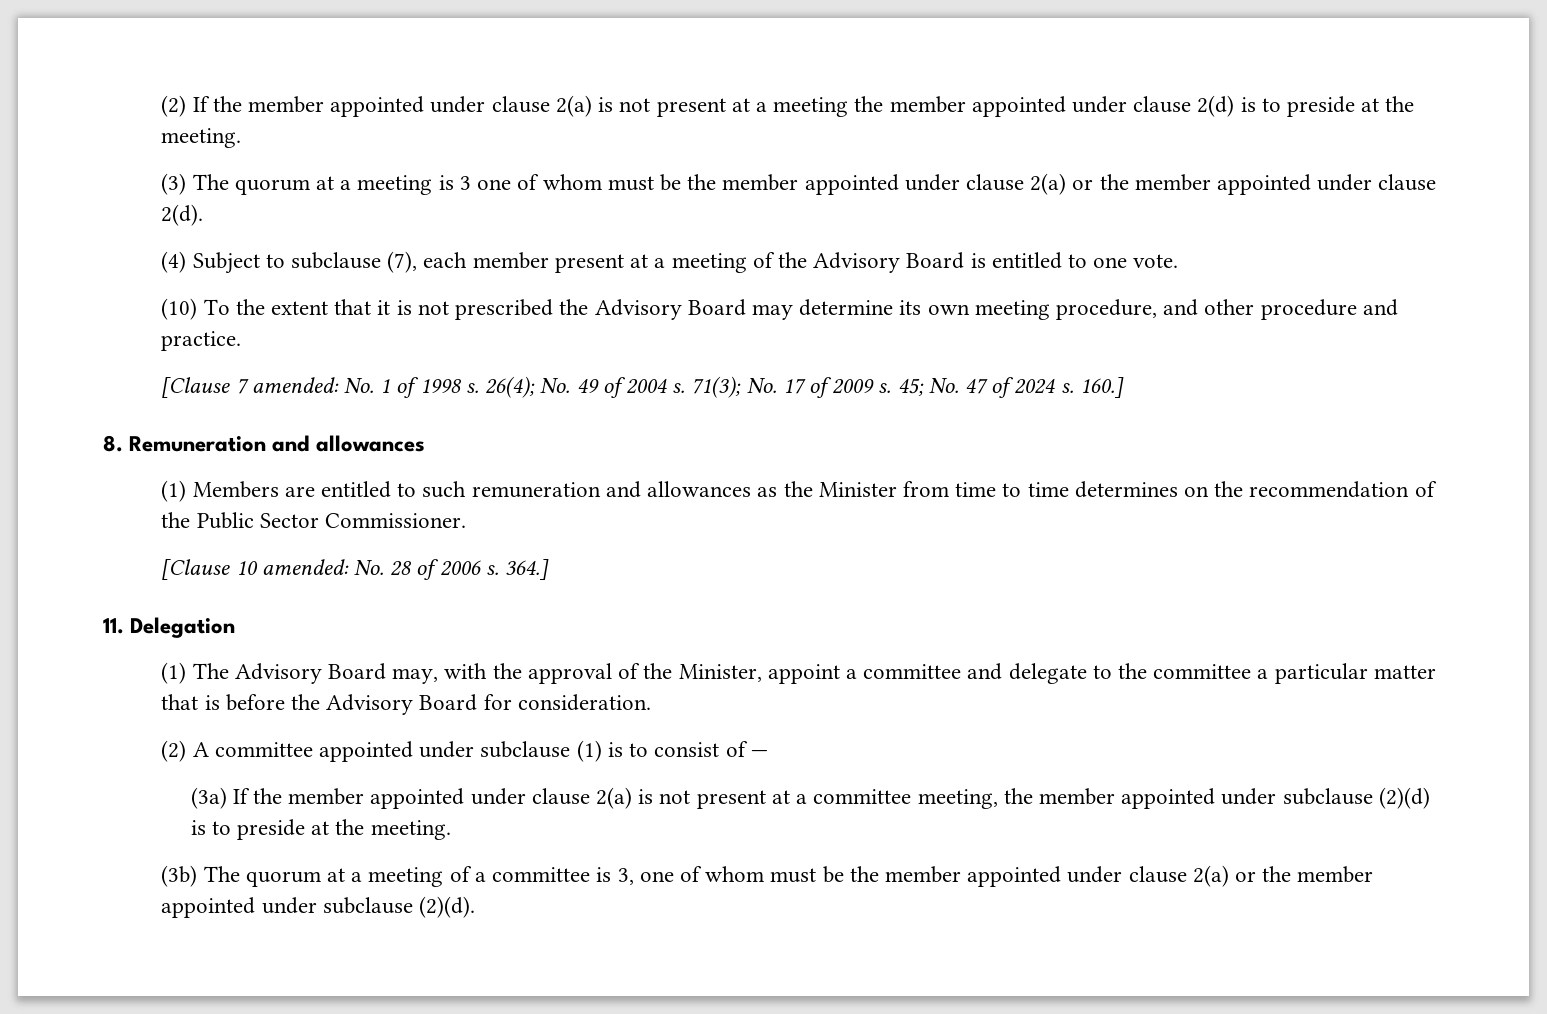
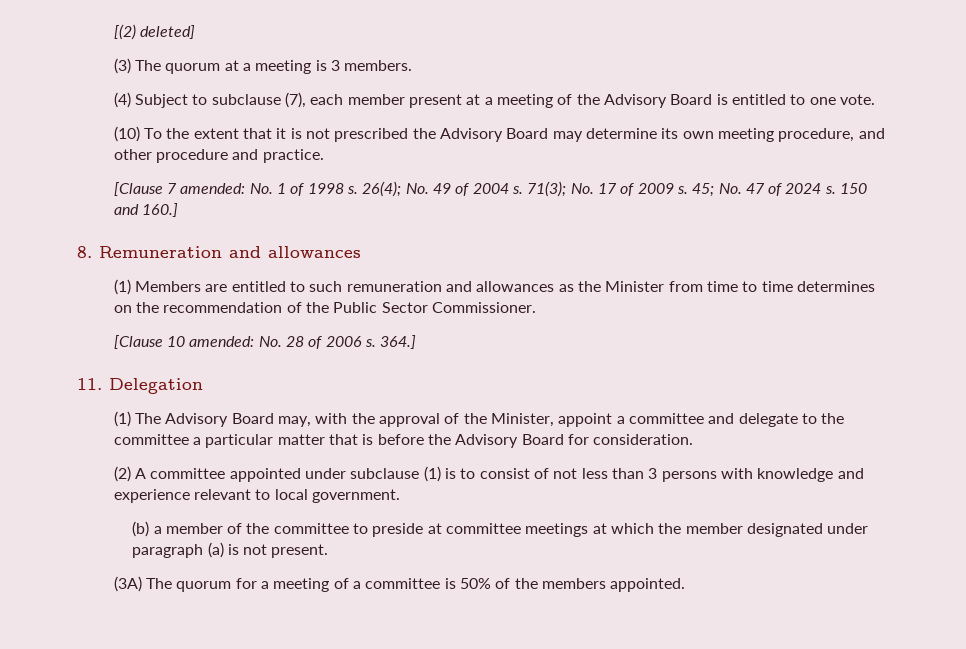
- (2) If the member appointed under clause 2(a) is not present at a meeting the member appointed under clause 2(d) is to preside at the meeting.
+ [(2) deleted]
- (3) The quorum at a meeting is 3 one of whom must be the member appointed under clause 2(a) or the member appointed under clause 2(d).
+ (3) The quorum at a meeting is 3 members.
- 160.]
+ 150 and 160.]
- (2) A committee appointed under subclause (1) is to consist of —
- (3a) If the member appointed under clause 2(a) is not present at a committee meeting, the member appointed under subclause (2)(d) is to preside at the meeting.
- (3b) The quorum at a meeting of a committee is 3, one of whom must be the member appointed under clause 2(a) or the member appointed under subclause (2)(d).
+ (2) A committee appointed under subclause (1) is to consist of not less than 3 persons with knowledge and experience relevant to local government.
+ (b) a member of the committee to preside at committee meetings at which the member designated under paragraph (a) is not present.
+ (3A) The quorum for a meeting of a committee is 50% of the members appointed.

